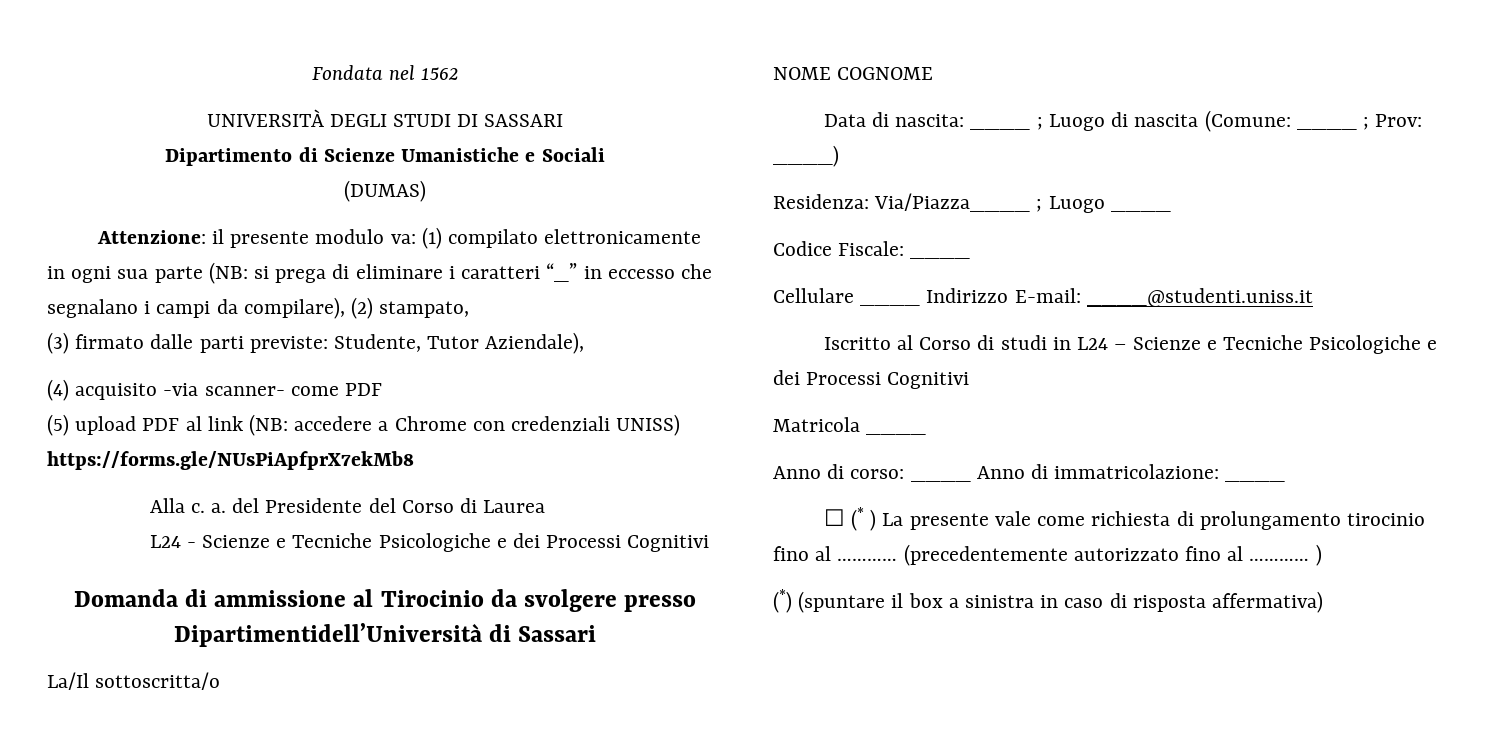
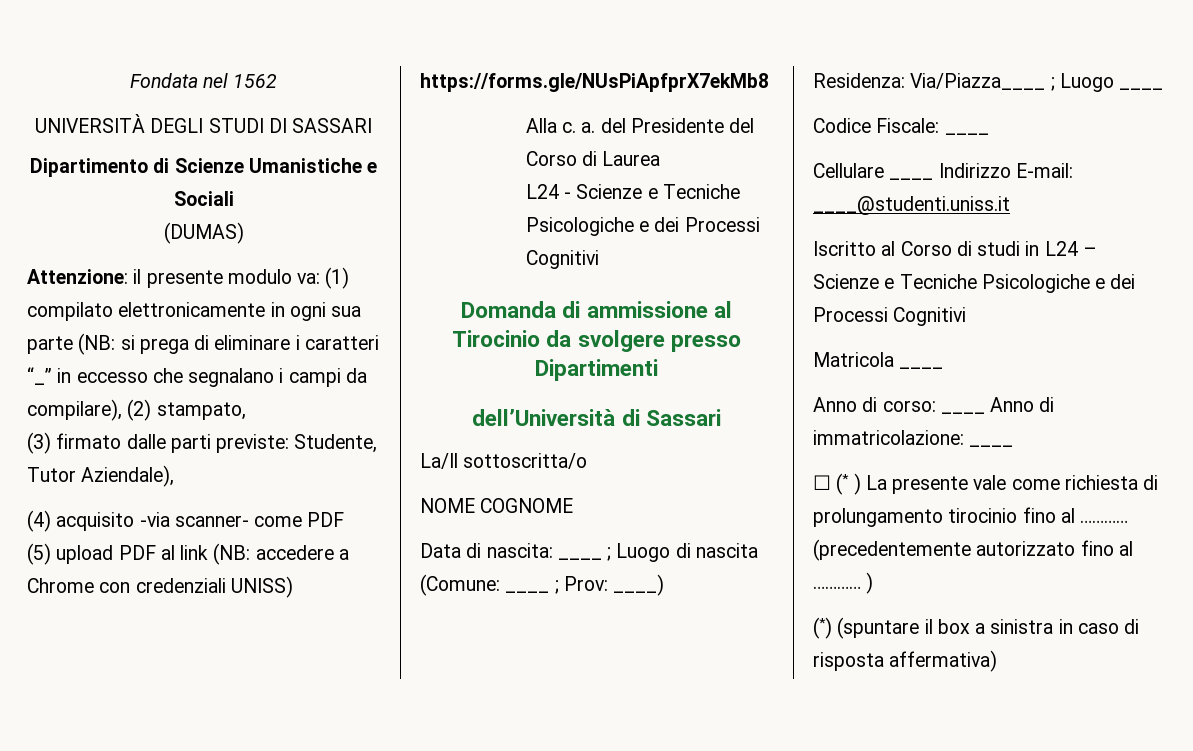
- Domanda di ammissione al Tirocinio da svolgere presso Dipartimentidell’Università di Sassari
+ Domanda di ammissione al Tirocinio da svolgere presso Dipartimenti
+ dell’Università di Sassari

